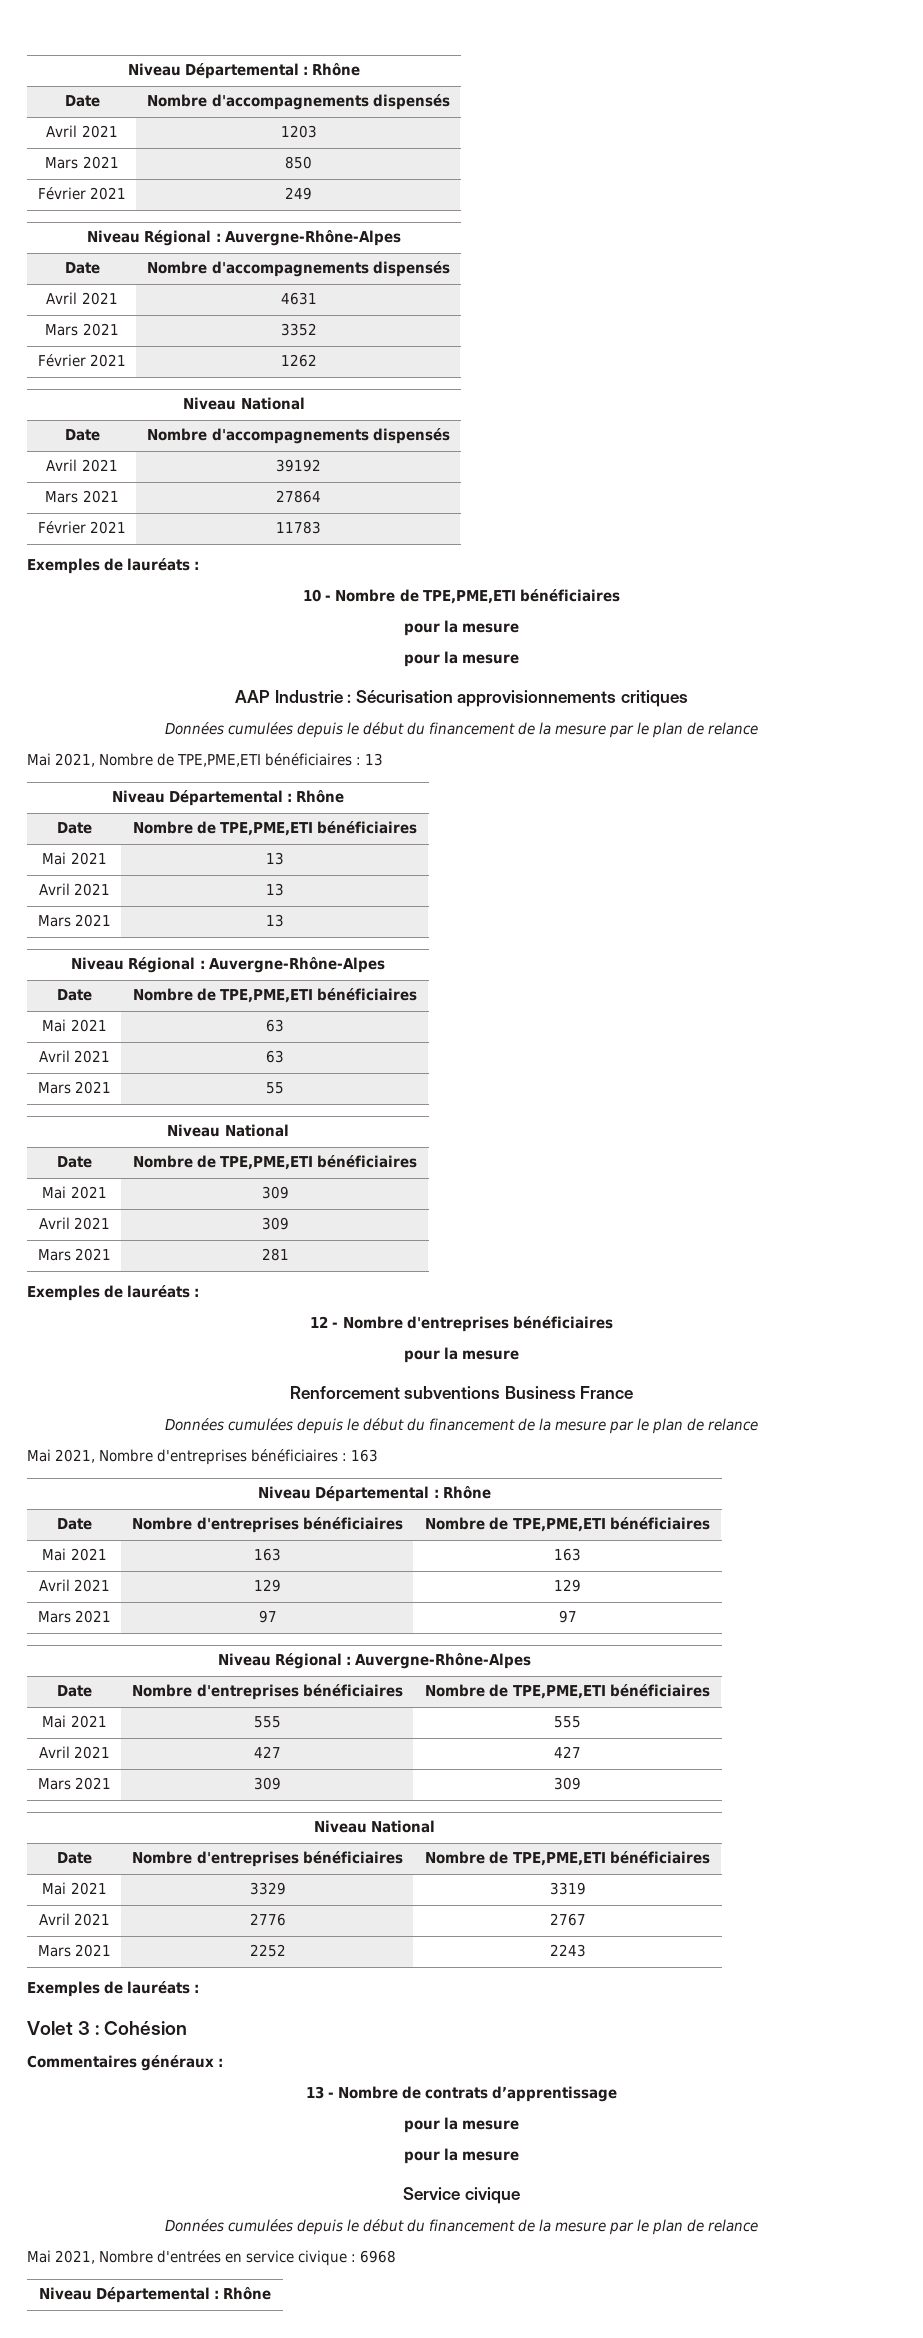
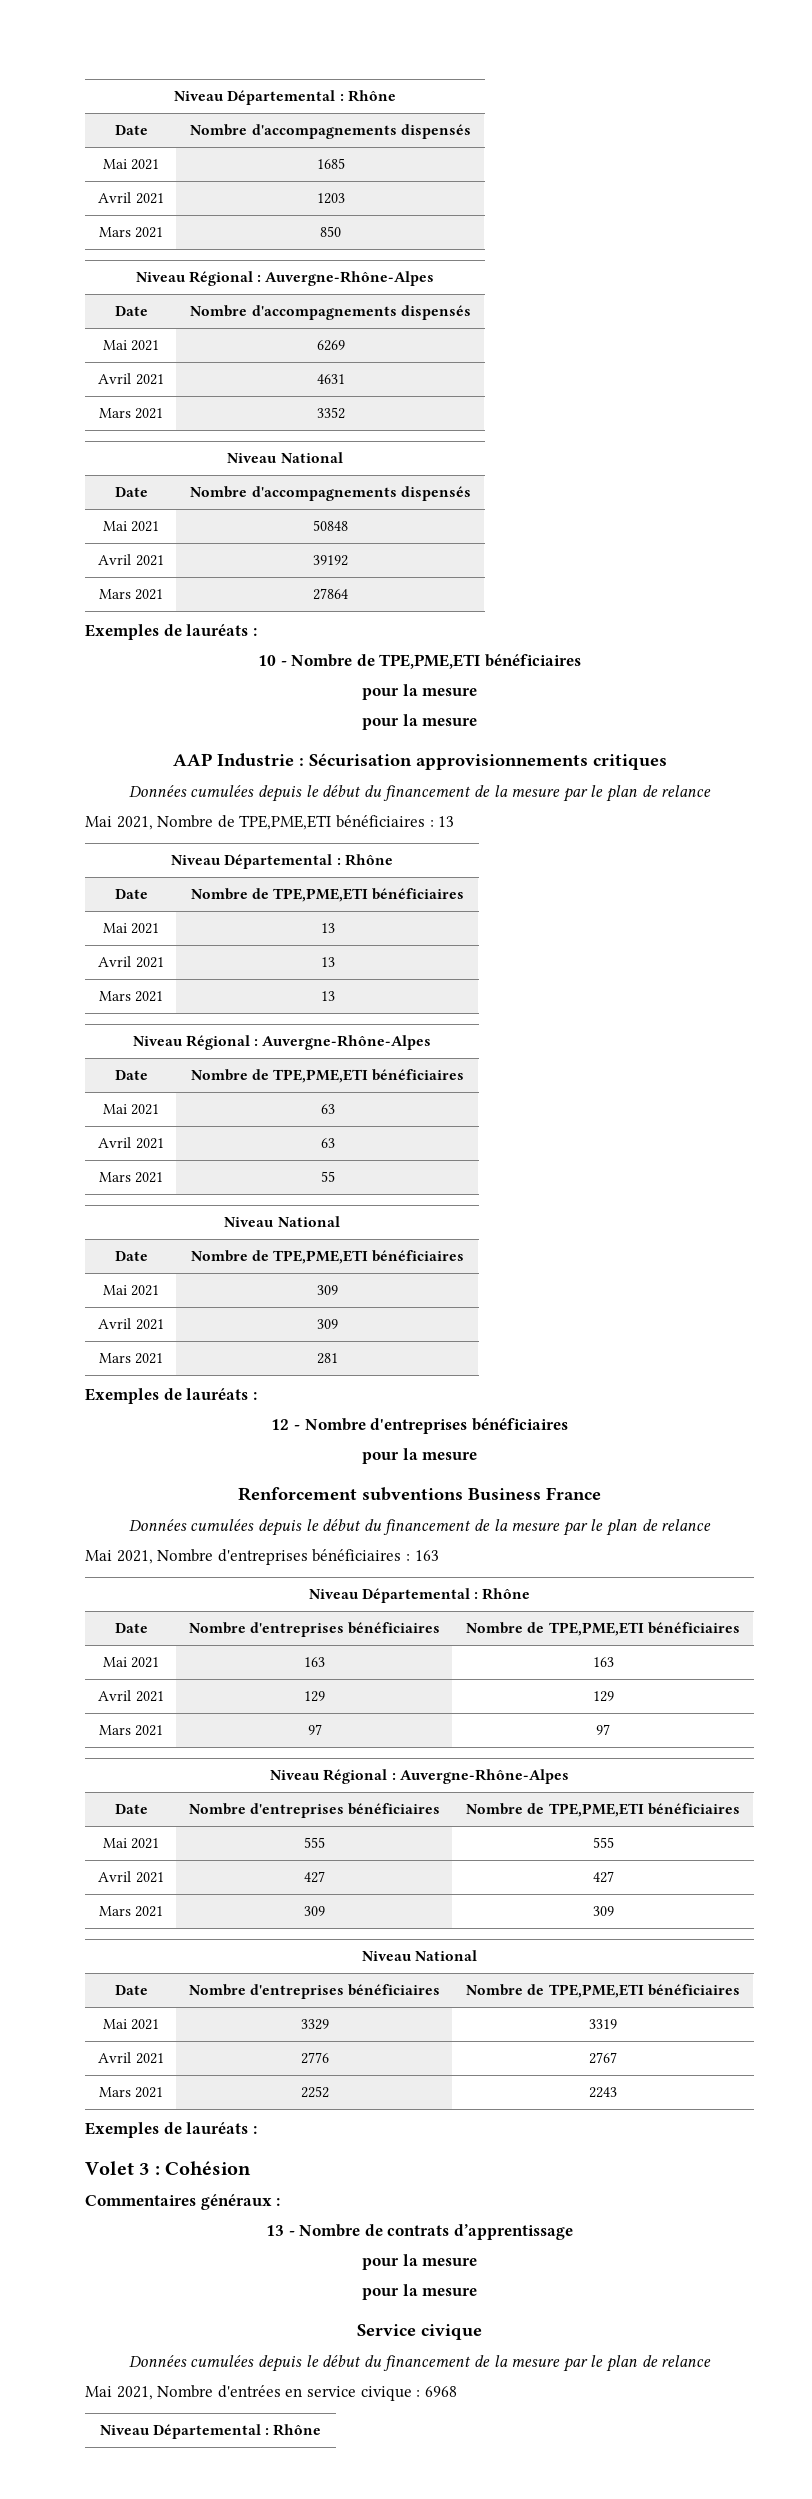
+ Mai 2021 | 1685
- Février 2021 | 249
+ Mai 2021 | 6269
- Février 2021 | 1262
+ Mai 2021 | 50848
- Février 2021 | 11783

